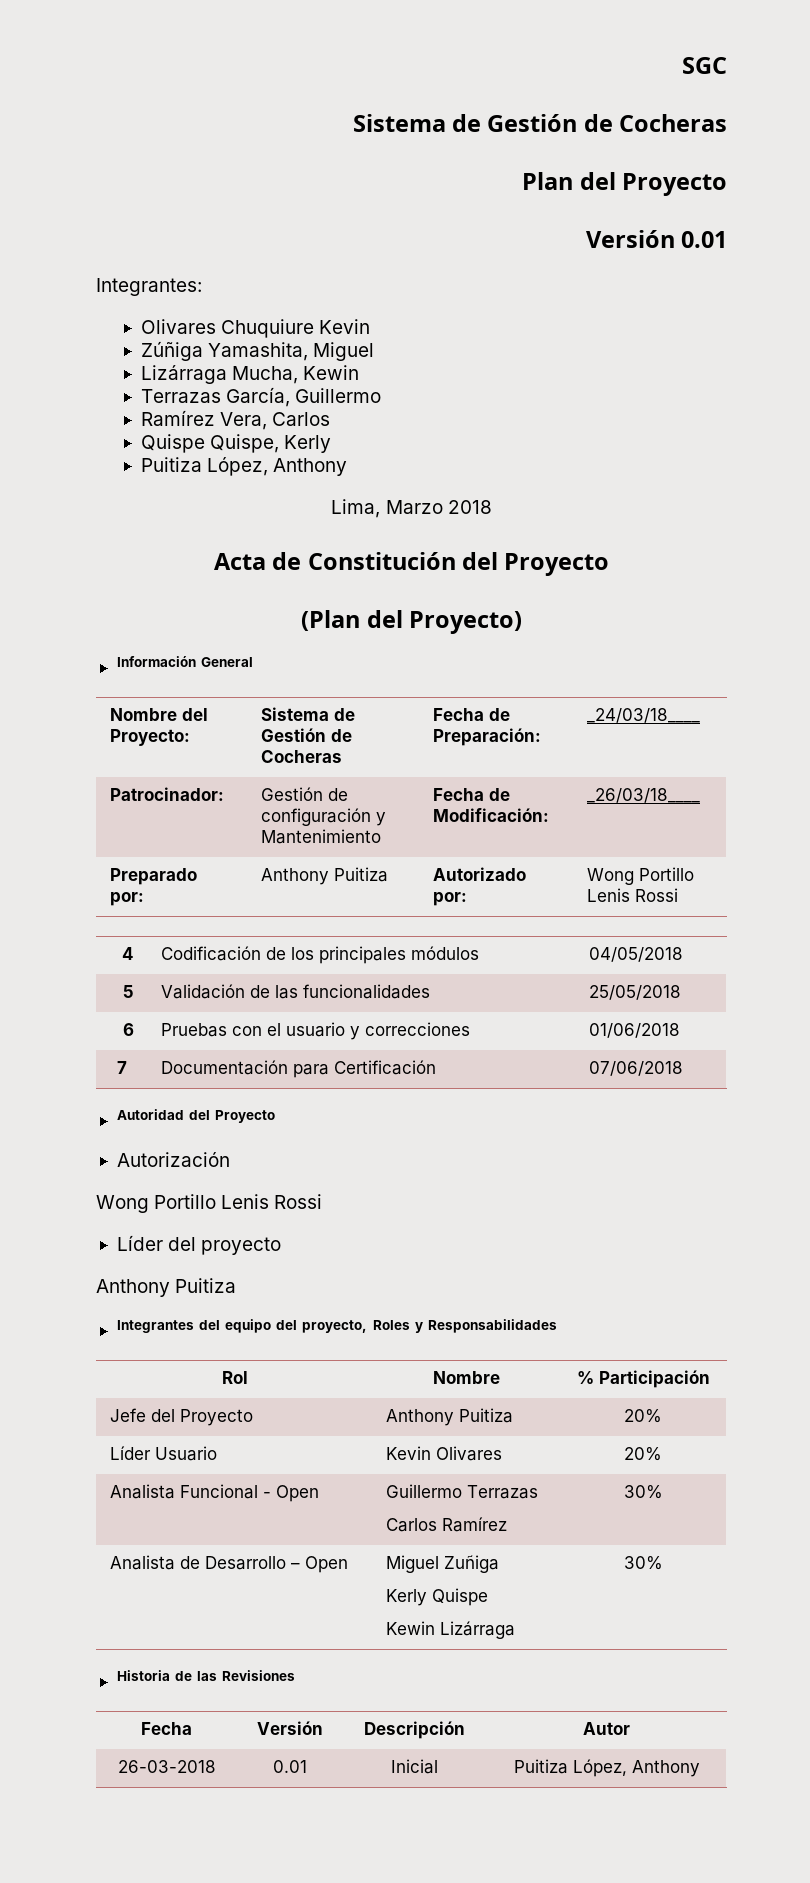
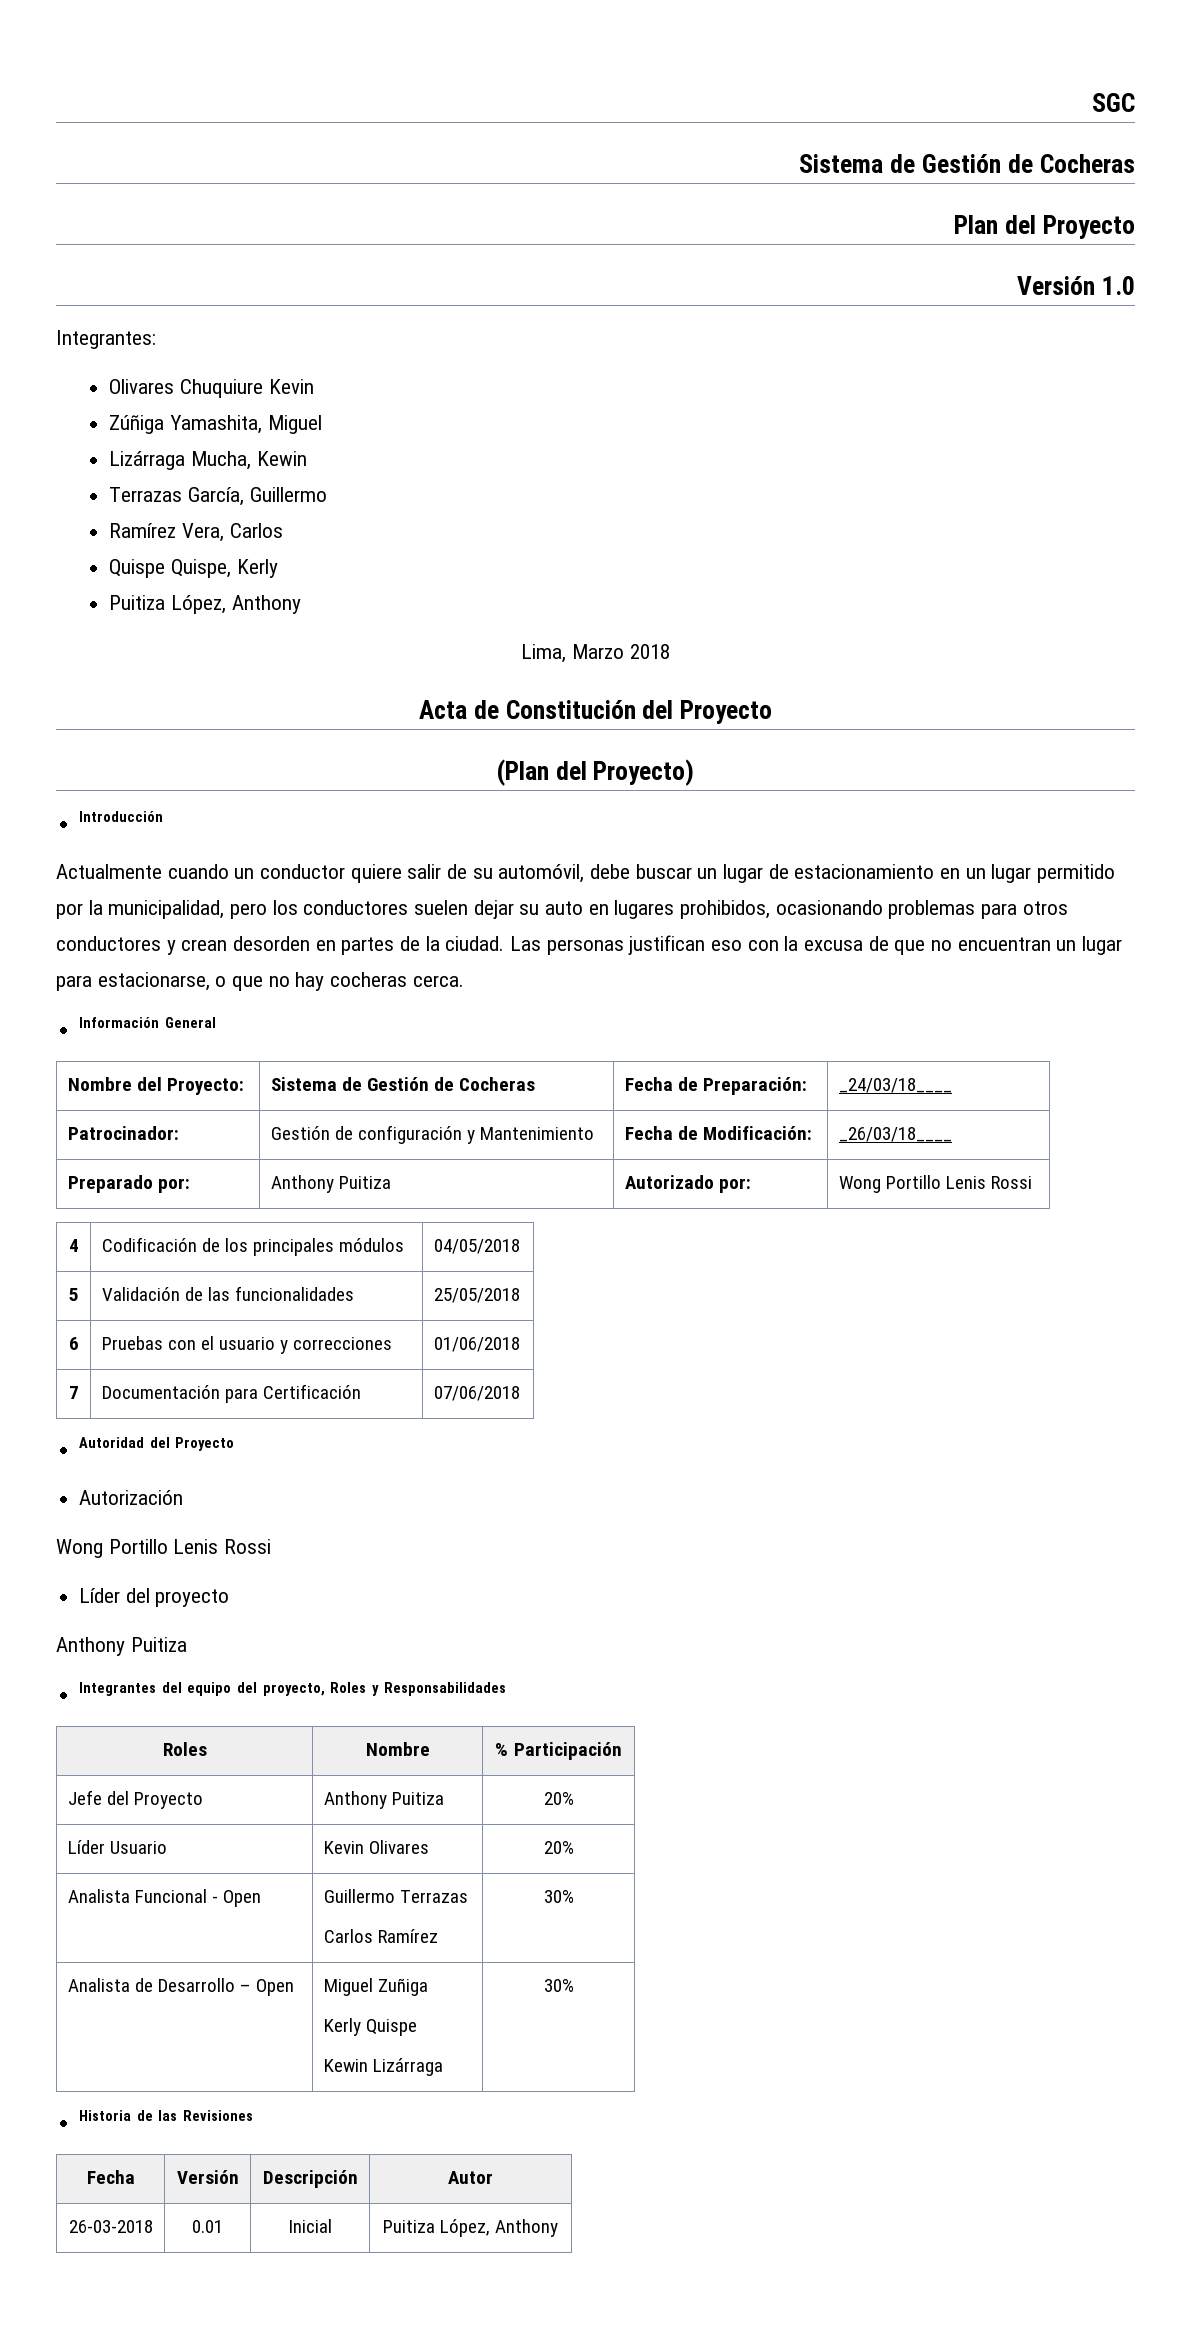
- Versión 0.01
+ Versión 1.0
+ Introducción
+ Actualmente cuando un conductor quiere salir de su automóvil, debe buscar un lugar de estacionamiento en un lugar permitido por la municipalidad, pero los conductores suelen dejar su auto en lugares prohibidos, ocasionando problemas para otros conductores y crean desorden en partes de la ciudad. Las personas justifican eso con la excusa de que no encuentran un lugar para estacionarse, o que no hay cocheras cerca.
- Rol | Nombre | % Participación
+ Roles | Nombre | % Participación

